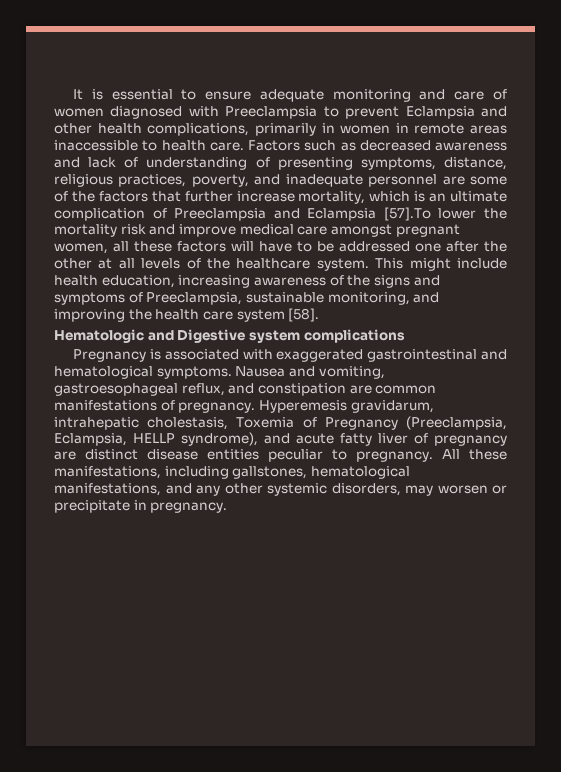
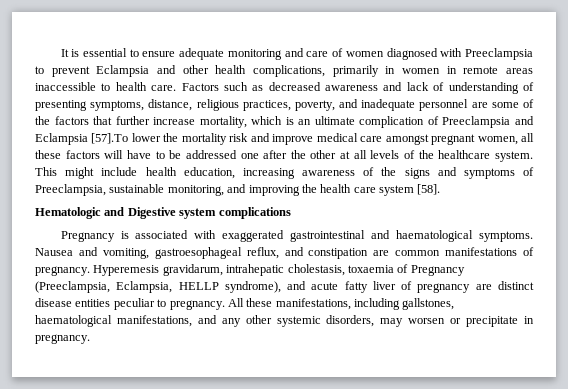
- Pregnancy is associated with exaggerated gastrointestinal and hematological symptoms.
+ Pregnancy is associated with exaggerated gastrointestinal and haematological symptoms.
- Hyperemesis gravidarum, intrahepatic cholestasis, Toxemia of Pregnancy (Preeclampsia, Eclampsia, HELLP syndrome), and acute fatty liver of pregnancy are distinct disease entities peculiar to pregnancy.
+ Hyperemesis gravidarum, intrahepatic cholestasis, toxaemia of Pregnancy (Preeclampsia, Eclampsia, HELLP syndrome), and acute fatty liver of pregnancy are distinct disease entities peculiar to pregnancy.
- All these manifestations, including gallstones, hematological manifestations, and any other systemic disorders, may worsen or precipitate in pregnancy.
+ All these manifestations, including gallstones, haematological manifestations, and any other systemic disorders, may worsen or precipitate in pregnancy.

